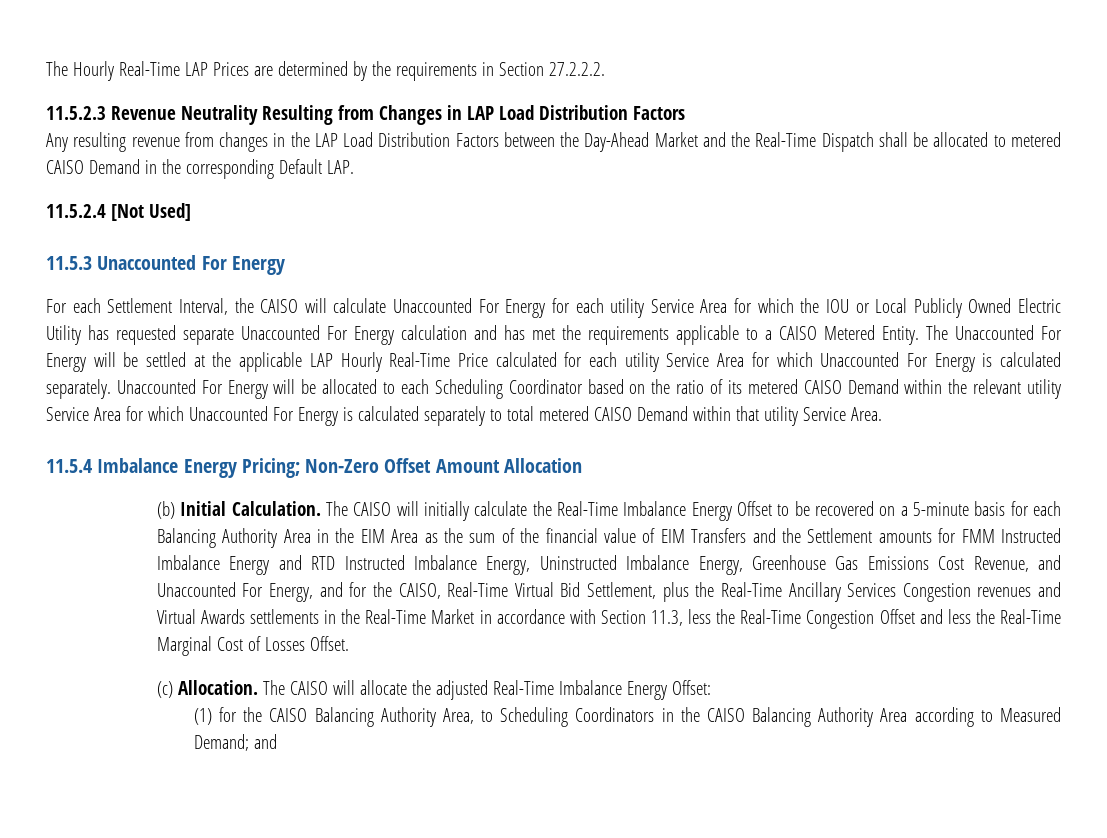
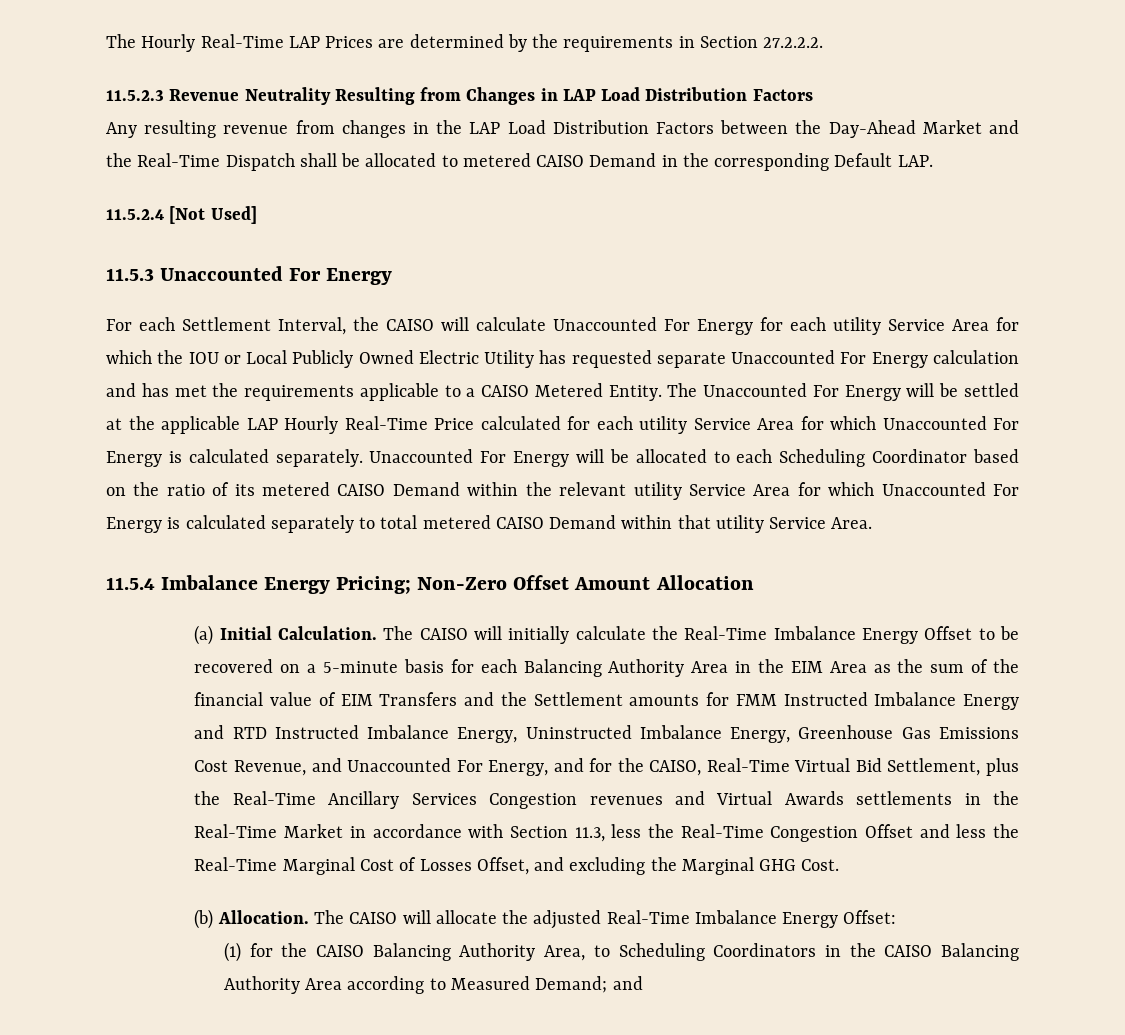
- (b) Initial Calculation.
+ (a) Initial Calculation.
- The CAISO will initially calculate the Real-Time Imbalance Energy Offset to be recovered on a 5-minute basis for each Balancing Authority Area in the EIM Area as the sum of the financial value of EIM Transfers and the Settlement amounts for FMM Instructed Imbalance Energy and RTD Instructed Imbalance Energy, Uninstructed Imbalance Energy, Greenhouse Gas Emissions Cost Revenue, and Unaccounted For Energy, and for the CAISO, Real-Time Virtual Bid Settlement, plus the Real-Time Ancillary Services Congestion revenues and Virtual Awards settlements in the Real-Time Market in accordance with Section 11.3, less the Real-Time Congestion Offset and less the Real-Time Marginal Cost of Losses Offset.
- (c) Allocation.
+ The CAISO will initially calculate the Real-Time Imbalance Energy Offset to be recovered on a 5-minute basis for each Balancing Authority Area in the EIM Area as the sum of the financial value of EIM Transfers and the Settlement amounts for FMM Instructed Imbalance Energy and RTD Instructed Imbalance Energy, Uninstructed Imbalance Energy, Greenhouse Gas Emissions Cost Revenue, and Unaccounted For Energy, and for the CAISO, Real-Time Virtual Bid Settlement, plus the Real-Time Ancillary Services Congestion revenues and Virtual Awards settlements in the Real-Time Market in accordance with Section 11.3, less the Real-Time Congestion Offset and less the Real-Time Marginal Cost of Losses Offset, and excluding the Marginal GHG Cost.
+ (b) Allocation.

